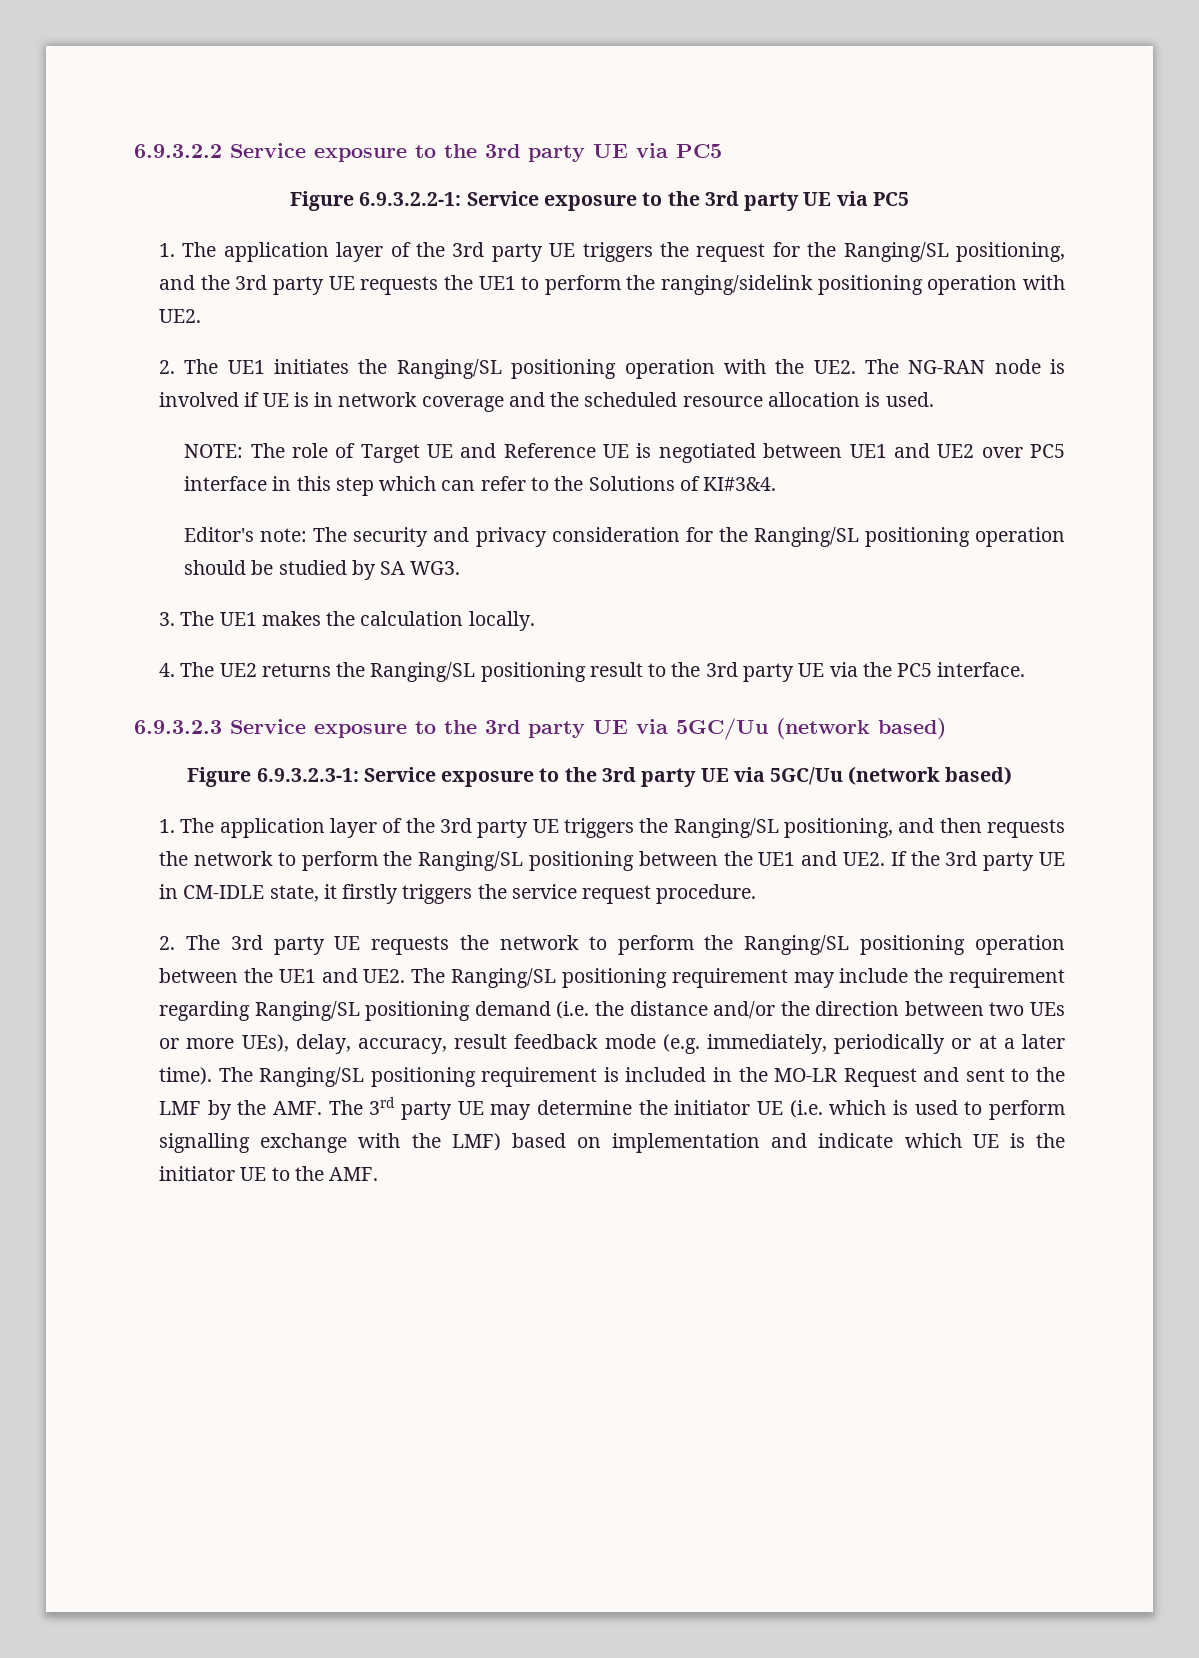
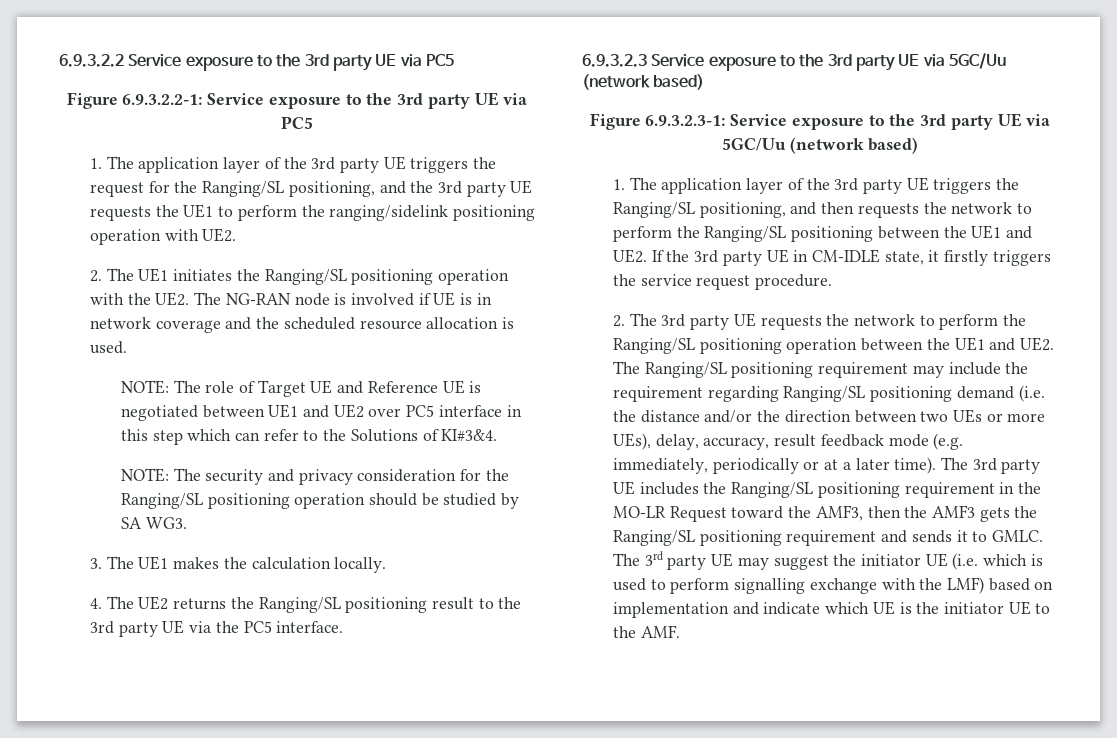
- Editor's note: The security and privacy consideration for the Ranging/SL positioning operation should be studied by SA WG3.
+ NOTE: The security and privacy consideration for the Ranging/SL positioning operation should be studied by SA WG3.
- The Ranging/SL positioning requirement is included in the MO-LR Request and sent to the LMF by the AMF. The 3rd party UE may determine the initiator UE (i.e. which is used to perform signalling exchange with the LMF) based on implementation and indicate which UE is the initiator UE to the AMF.
+ The 3rd party UE includes the Ranging/SL positioning requirement in the MO-LR Request toward the AMF3, then the AMF3 gets the Ranging/SL positioning requirement and sends it to GMLC. The 3rd party UE may suggest the initiator UE (i.e. which is used to perform signalling exchange with the LMF) based on implementation and indicate which UE is the initiator UE to the AMF.

